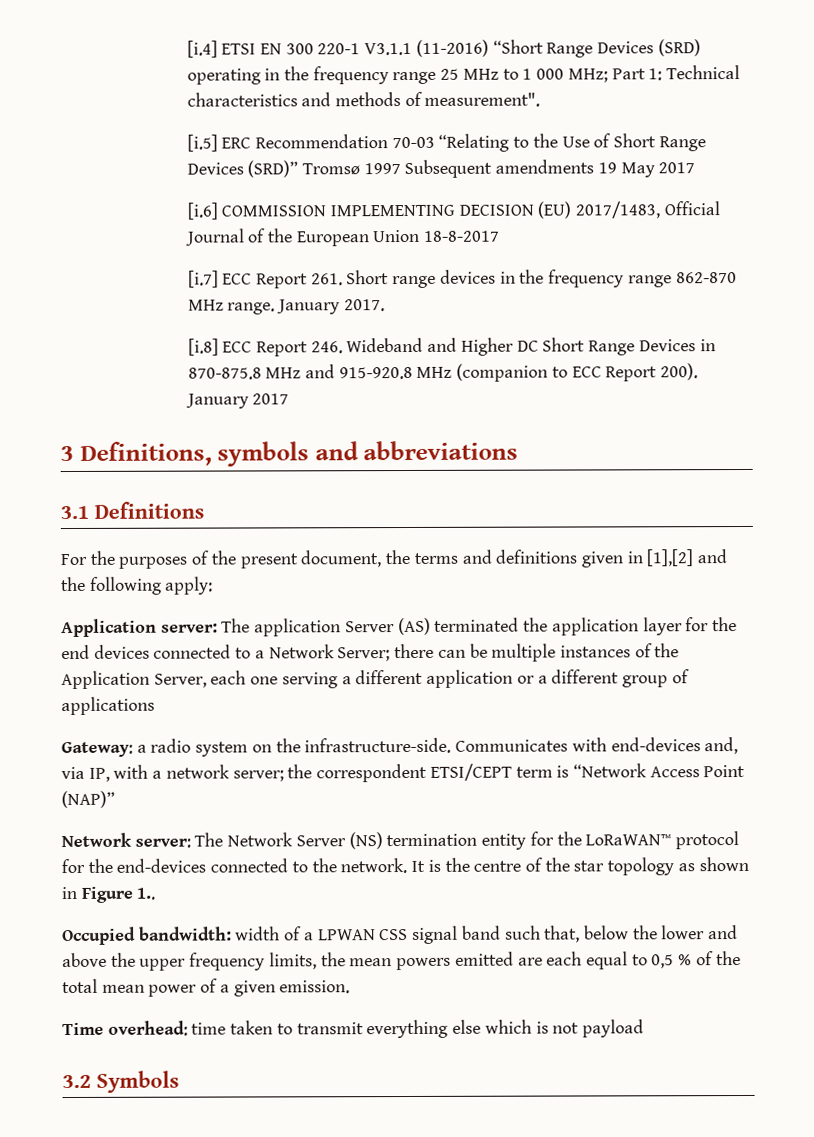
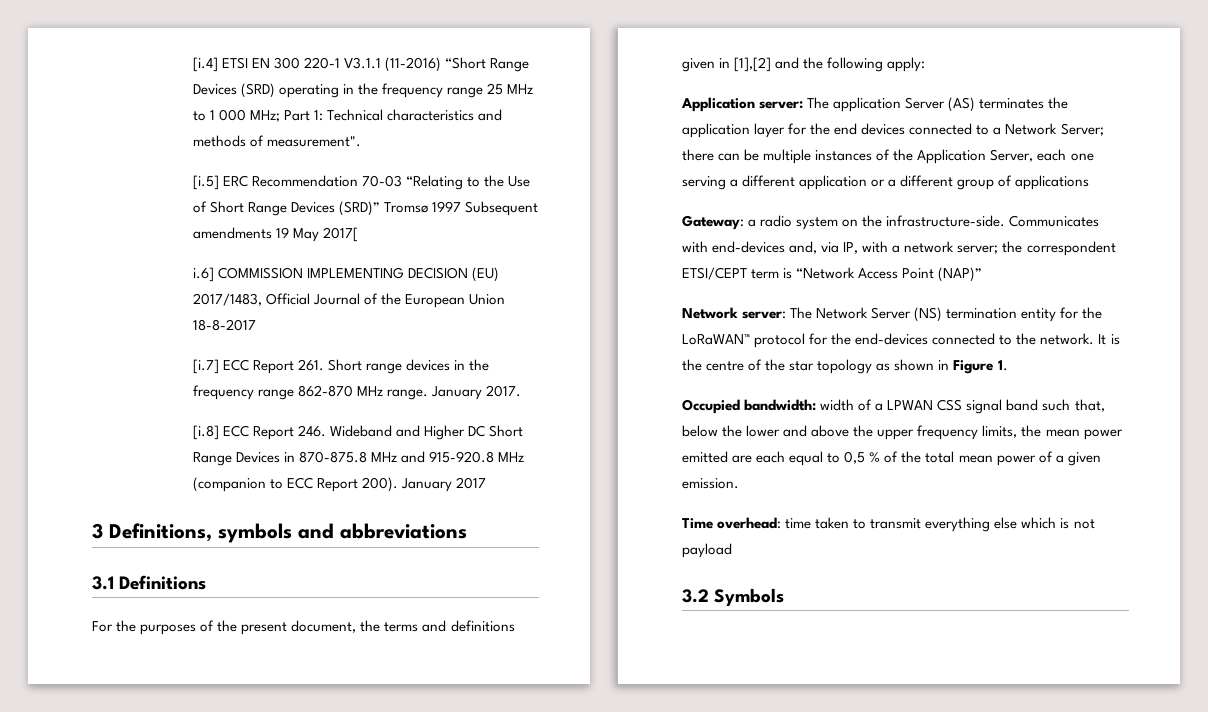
- [i.5] ERC Recommendation 70-03 “Relating to the Use of Short Range Devices (SRD)” Tromsø 1997 Subsequent amendments 19 May 2017
- [i.6] COMMISSION IMPLEMENTING DECISION (EU) 2017/1483, Official Journal of the European Union 18-8-2017
+ [i.5] ERC Recommendation 70-03 “Relating to the Use of Short Range Devices (SRD)” Tromsø 1997 Subsequent amendments 19 May 2017[
+ i.6] COMMISSION IMPLEMENTING DECISION (EU) 2017/1483, Official Journal of the European Union 18-8-2017
- Application server: The application Server (AS) terminated the application layer for the end devices connected to a Network Server; there can be multiple instances of the Application Server, each one serving a different application or a different group of applications
+ Application server: The application Server (AS) terminates the application layer for the end devices connected to a Network Server; there can be multiple instances of the Application Server, each one serving a different application or a different group of applications
- It is the centre of the star topology as shown in Figure 1..
+ It is the centre of the star topology as shown in Figure 1.
- Occupied bandwidth: width of a LPWAN CSS signal band such that, below the lower and above the upper frequency limits, the mean powers emitted are each equal to 0,5 % of the total mean power of a given emission.
+ Occupied bandwidth: width of a LPWAN CSS signal band such that, below the lower and above the upper frequency limits, the mean power emitted are each equal to 0,5 % of the total mean power of a given emission.

